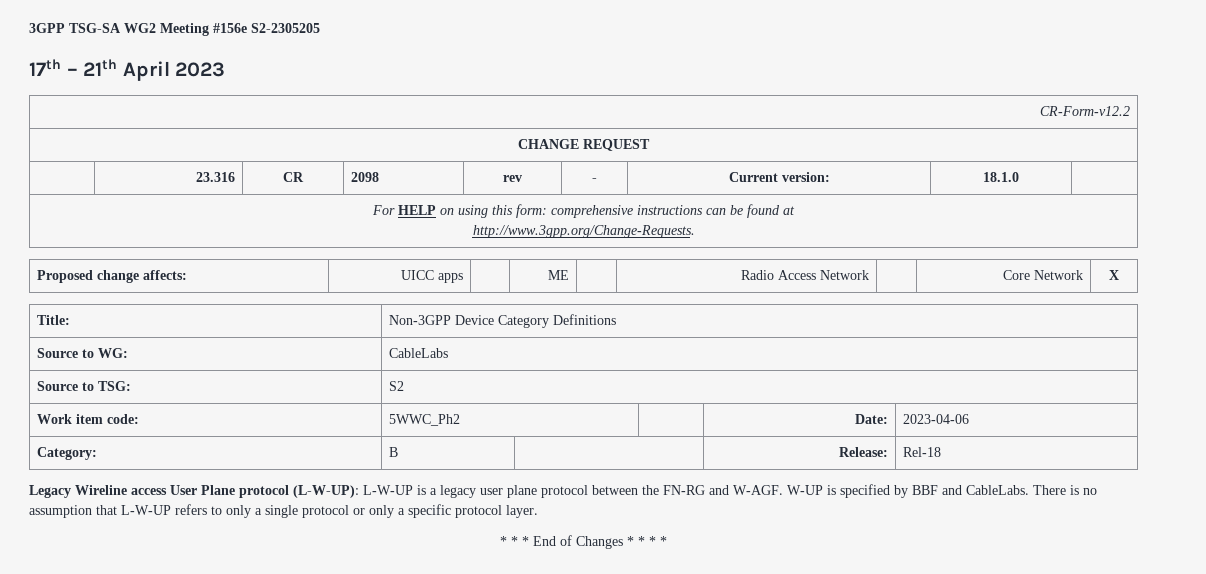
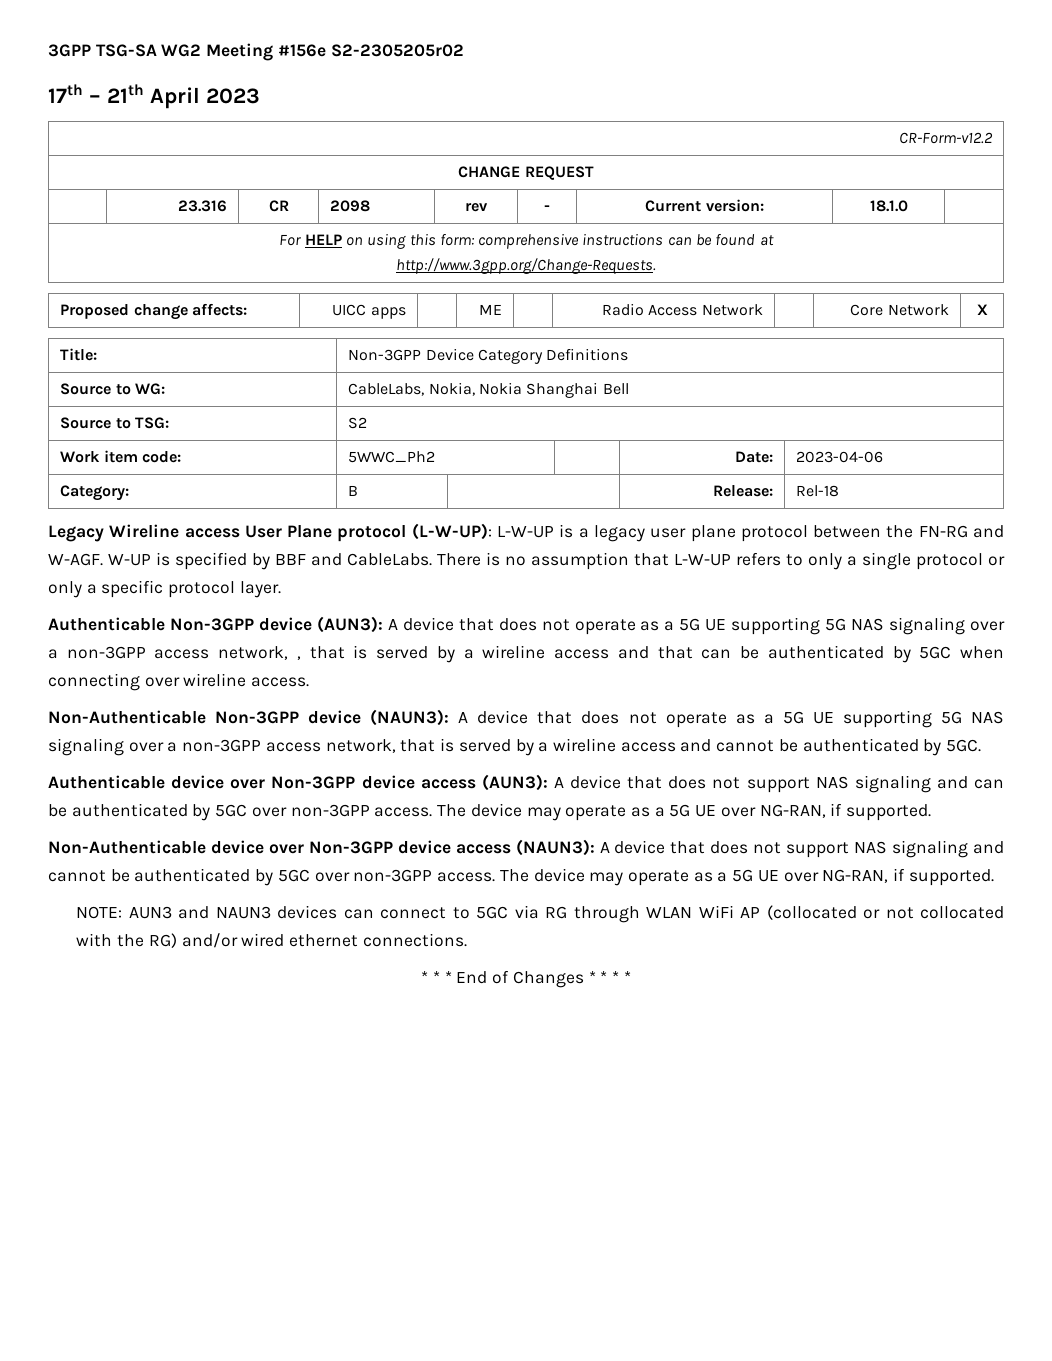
- 3GPP TSG-SA WG2 Meeting #156e S2-2305205
+ 3GPP TSG-SA WG2 Meeting #156e S2-2305205r02
- Source to WG: | CableLabs
+ Source to WG: | CableLabs, Nokia, Nokia Shanghai Bell
+ Authenticable Non-3GPP device (AUN3): A device that does not operate as a 5G UE supporting 5G NAS signaling over a non-3GPP access network, , that is served by a wireline access and that can be authenticated by 5GC when connecting over wireline access.
+ Non-Authenticable Non-3GPP device (NAUN3): A device that does not operate as a 5G UE supporting 5G NAS signaling over a non-3GPP access network, that is served by a wireline access and cannot be authenticated by 5GC.
+ Authenticable device over Non-3GPP device access (AUN3): A device that does not support NAS signaling and can be authenticated by 5GC over non-3GPP access. The device may operate as a 5G UE over NG-RAN, if supported.
+ Non-Authenticable device over Non-3GPP device access (NAUN3): A device that does not support NAS signaling and cannot be authenticated by 5GC over non-3GPP access. The device may operate as a 5G UE over NG-RAN, if supported.
+ NOTE: AUN3 and NAUN3 devices can connect to 5GC via RG through WLAN WiFi AP (collocated or not collocated with the RG) and/or wired ethernet connections.

